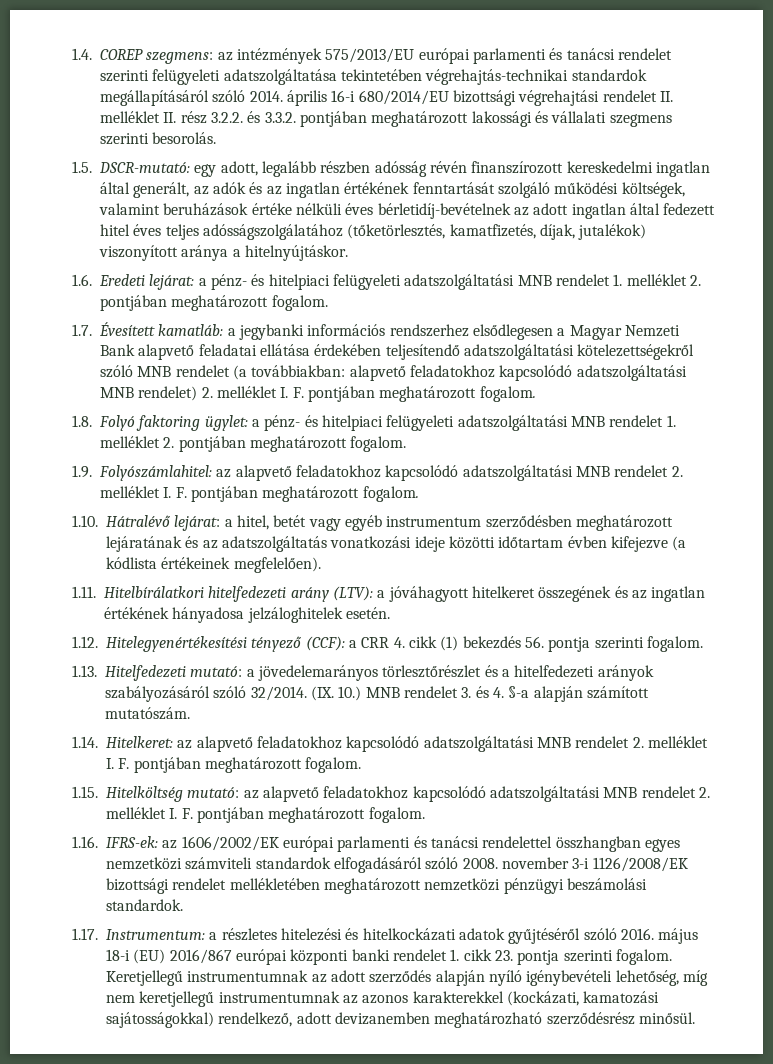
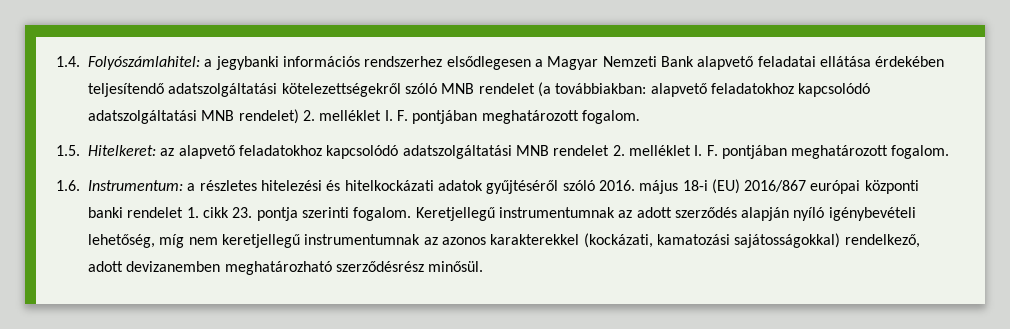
- 1.4. COREP szegmens: az intézmények 575/2013/EU európai parlamenti és tanácsi rendelet szerinti felügyeleti adatszolgáltatása tekintetében végrehajtás-technikai standardok megállapításáról szóló 2014. április 16-i 680/2014/EU bizottsági végrehajtási rendelet II. melléklet II. rész 3.2.2. és 3.3.2. pontjában meghatározott lakossági és vállalati szegmens szerinti besorolás.
- 1.5. DSCR-mutató: egy adott, legalább részben adósság révén finanszírozott kereskedelmi ingatlan által generált, az adók és az ingatlan értékének fenntartását szolgáló működési költségek, valamint beruházások értéke nélküli éves bérletidíj-bevételnek az adott ingatlan által fedezett hitel éves teljes adósságszolgálatához (tőketörlesztés, kamatfizetés, díjak, jutalékok) viszonyított aránya a hitelnyújtáskor.
- 1.6. Eredeti lejárat: a pénz- és hitelpiaci felügyeleti adatszolgáltatási MNB rendelet 1. melléklet 2. pontjában meghatározott fogalom.
- 1.7. Évesített kamatláb: a jegybanki információs rendszerhez elsődlegesen a Magyar Nemzeti Bank alapvető feladatai ellátása érdekében teljesítendő adatszolgáltatási kötelezettségekről szóló MNB rendelet (a továbbiakban: alapvető feladatokhoz kapcsolódó adatszolgáltatási MNB rendelet) 2. melléklet I. F. pontjában meghatározott fogalom.
+ 1.4. Folyószámlahitel: a jegybanki információs rendszerhez elsődlegesen a Magyar Nemzeti Bank alapvető feladatai ellátása érdekében teljesítendő adatszolgáltatási kötelezettségekről szóló MNB rendelet (a továbbiakban: alapvető feladatokhoz kapcsolódó adatszolgáltatási MNB rendelet) 2. melléklet I. F. pontjában meghatározott fogalom.
- 1.8. Folyó faktoring ügylet: a pénz- és hitelpiaci felügyeleti adatszolgáltatási MNB rendelet 1. melléklet 2. pontjában meghatározott fogalom.
- 1.9. Folyószámlahitel: az alapvető feladatokhoz kapcsolódó adatszolgáltatási MNB rendelet 2. melléklet I. F. pontjában meghatározott fogalom.
- 1.10. Hátralévő lejárat: a hitel, betét vagy egyéb instrumentum szerződésben meghatározott lejáratának és az adatszolgáltatás vonatkozási ideje közötti időtartam évben kifejezve (a kódlista értékeinek megfelelően).
- 1.11. Hitelbírálatkori hitelfedezeti arány (LTV): a jóváhagyott hitelkeret összegének és az ingatlan értékének hányadosa jelzáloghitelek esetén.
- 1.12. Hitelegyenértékesítési tényező (CCF): a CRR 4. cikk (1) bekezdés 56. pontja szerinti fogalom.
- 1.13. Hitelfedezeti mutató: a jövedelemarányos törlesztőrészlet és a hitelfedezeti arányok szabályozásáról szóló 32/2014. (IX. 10.) MNB rendelet 3. és 4. §-a alapján számított mutatószám.
- 1.14. Hitelkeret: az alapvető feladatokhoz kapcsolódó adatszolgáltatási MNB rendelet 2. melléklet I. F. pontjában meghatározott fogalom.
+ 1.5. Hitelkeret: az alapvető feladatokhoz kapcsolódó adatszolgáltatási MNB rendelet 2. melléklet I. F. pontjában meghatározott fogalom.
- 1.15. Hitelköltség mutató: az alapvető feladatokhoz kapcsolódó adatszolgáltatási MNB rendelet 2. melléklet I. F. pontjában meghatározott fogalom.
- 1.16. IFRS-ek: az 1606/2002/EK európai parlamenti és tanácsi rendelettel összhangban egyes nemzetközi számviteli standardok elfogadásáról szóló 2008. november 3-i 1126/2008/EK bizottsági rendelet mellékletében meghatározott nemzetközi pénzügyi beszámolási standardok.
- 1.17. Instrumentum: a részletes hitelezési és hitelkockázati adatok gyűjtéséről szóló 2016. május 18-i (EU) 2016/867 európai központi banki rendelet 1. cikk 23. pontja szerinti fogalom.
+ 1.6. Instrumentum: a részletes hitelezési és hitelkockázati adatok gyűjtéséről szóló 2016. május 18-i (EU) 2016/867 európai központi banki rendelet 1. cikk 23. pontja szerinti fogalom.

